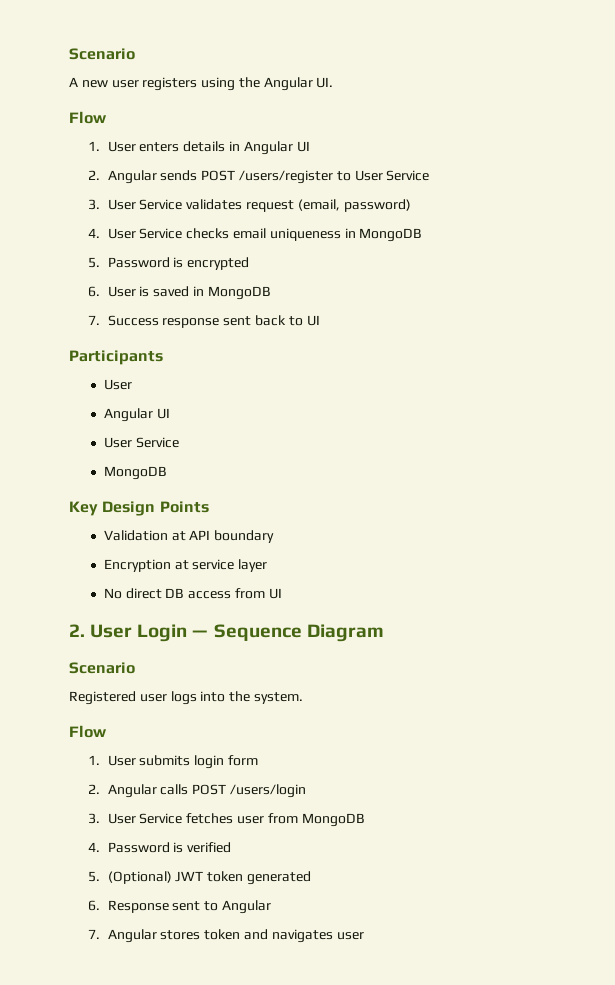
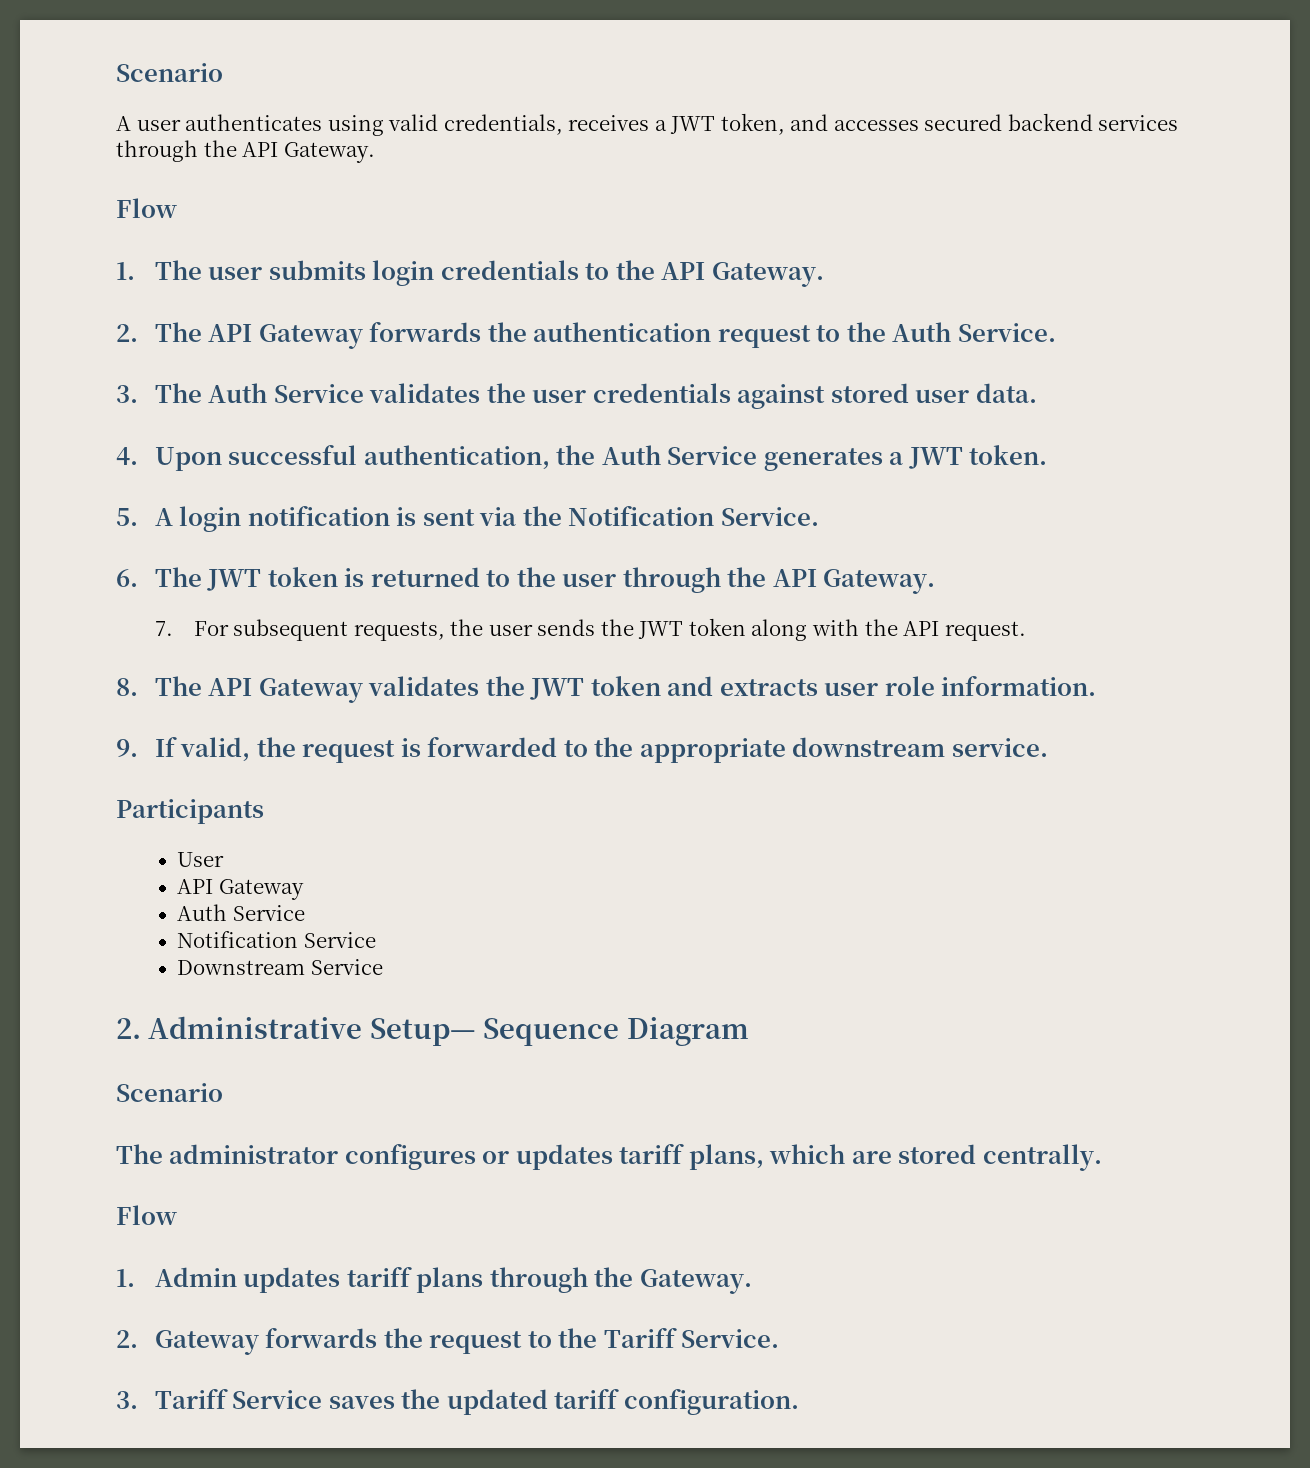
- A new user registers using the Angular UI.
+ A user authenticates using valid credentials, receives a JWT token, and accesses secured backend services through the API Gateway.
  Flow
- 1. User enters details in Angular UI
- 2. Angular sends POST /users/register to User Service
- 3. User Service validates request (email, password)
- 4. User Service checks email uniqueness in MongoDB
- 5. Password is encrypted
- 6. User is saved in MongoDB
- 7. Success response sent back to UI
+ 1. The user submits login credentials to the API Gateway.
+ 2. The API Gateway forwards the authentication request to the Auth Service.
+ 3. The Auth Service validates the user credentials against stored user data.
+ 4. Upon successful authentication, the Auth Service generates a JWT token.
+ 5. A login notification is sent via the Notification Service.
+ 6. The JWT token is returned to the user through the API Gateway.
+ 7. For subsequent requests, the user sends the JWT token along with the API request.
+ 8. The API Gateway validates the JWT token and extracts user role information.
+ 9. If valid, the request is forwarded to the appropriate downstream service.
  Participants
  User
- Angular UI
- User Service
- MongoDB
- Key Design Points
- Validation at API boundary
- Encryption at service layer
- No direct DB access from UI
- 2. User Login — Sequence Diagram
+ API Gateway
+ Auth Service
+ Notification Service
+ Downstream Service
+ 2. Administrative Setup— Sequence Diagram
  Scenario
- Registered user logs into the system.
+ The administrator configures or updates tariff plans, which are stored centrally.
  Flow
- 1. User submits login form
- 2. Angular calls POST /users/login
- 3. User Service fetches user from MongoDB
- 4. Password is verified
- 5. (Optional) JWT token generated
- 6. Response sent to Angular
- 7. Angular stores token and navigates user
+ 1. Admin updates tariff plans through the Gateway.
+ 2. Gateway forwards the request to the Tariff Service.
+ 3. Tariff Service saves the updated tariff configuration.

